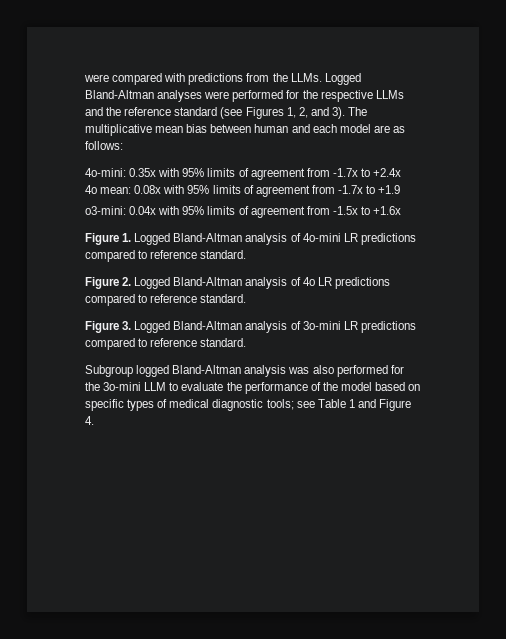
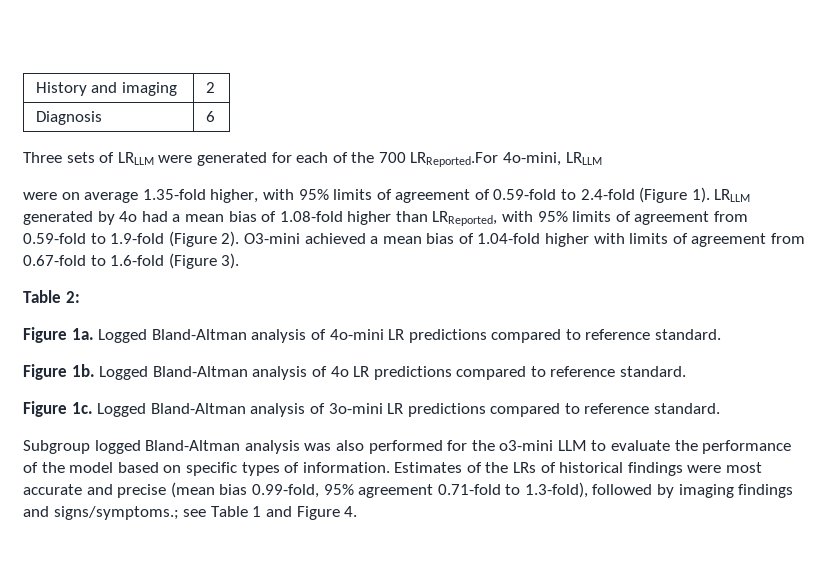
- were compared with predictions from the LLMs. Logged Bland-Altman analyses were performed for the respective LLMs and the reference standard (see Figures 1, 2, and 3). The multiplicative mean bias between human and each model are as follows:
- 4o-mini: 0.35x with 95% limits of agreement from -1.7x to +2.4x
- 4o mean: 0.08x with 95% limits of agreement from -1.7x to +1.9
- o3-mini: 0.04x with 95% limits of agreement from -1.5x to +1.6x
- Figure 1. Logged Bland-Altman analysis of 4o-mini LR predictions compared to reference standard.
+ History and imaging | 2
+ Diagnosis | 6
+ Three sets of LRLLM were generated for each of the 700 LRReported.For 4o-mini, LRLLM
+ were on average 1.35-fold higher, with 95% limits of agreement of 0.59-fold to 2.4-fold (Figure 1). LRLLM generated by 4o had a mean bias of 1.08-fold higher than LRReported, with 95% limits of agreement from 0.59-fold to 1.9-fold (Figure 2). O3-mini achieved a mean bias of 1.04-fold higher with limits of agreement from 0.67-fold to 1.6-fold (Figure 3).
+ Table 2:
+ Figure 1a. Logged Bland-Altman analysis of 4o-mini LR predictions compared to reference standard.
- Figure 2. Logged Bland-Altman analysis of 4o LR predictions compared to reference standard.
+ Figure 1b. Logged Bland-Altman analysis of 4o LR predictions compared to reference standard.
- Figure 3. Logged Bland-Altman analysis of 3o-mini LR predictions compared to reference standard.
+ Figure 1c. Logged Bland-Altman analysis of 3o-mini LR predictions compared to reference standard.
- Subgroup logged Bland-Altman analysis was also performed for the 3o-mini LLM to evaluate the performance of the model based on specific types of medical diagnostic tools; see Table 1 and Figure 4.
+ Subgroup logged Bland-Altman analysis was also performed for the o3-mini LLM to evaluate the performance of the model based on specific types of information. Estimates of the LRs of historical findings were most accurate and precise (mean bias 0.99-fold, 95% agreement 0.71-fold to 1.3-fold), followed by imaging findings and signs/symptoms.; see Table 1 and Figure 4.

